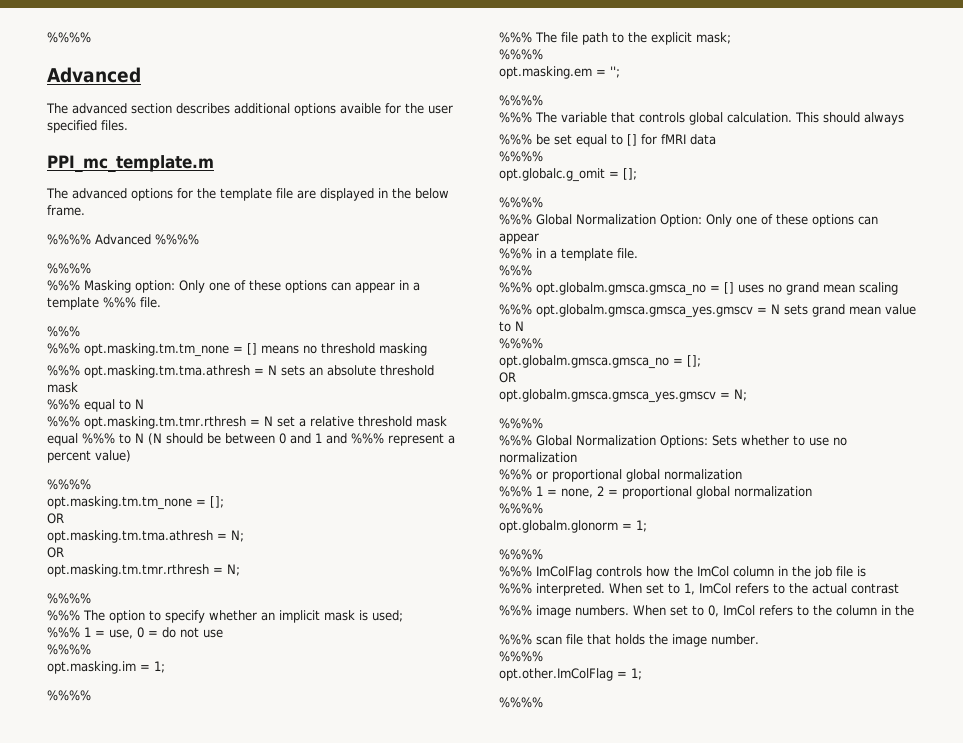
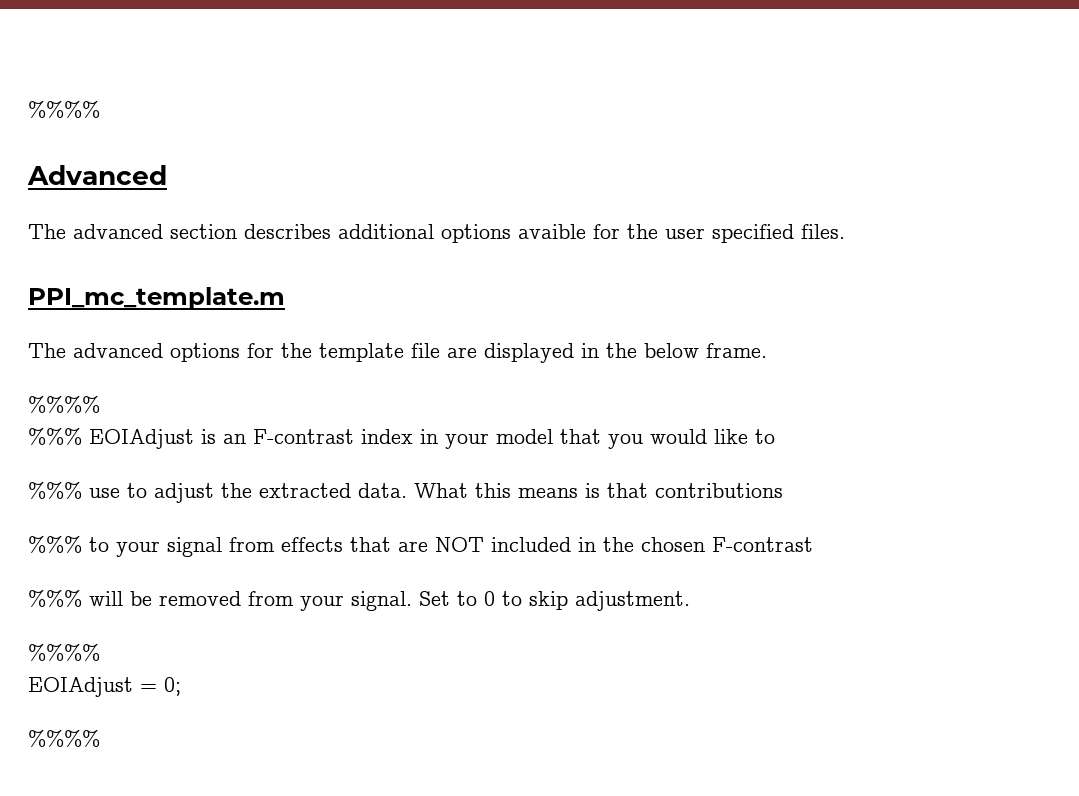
  The advanced options for the template file are displayed in the below frame.
- %%%% Advanced %%%%
  %%%%
- %%% Masking option: Only one of these options can appear in a template %%% file.
- %%%
- %%% opt.masking.tm.tm_none = [] means no threshold masking
- %%% opt.masking.tm.tma.athresh = N sets an absolute threshold mask
- %%% equal to N
- %%% opt.masking.tm.tmr.rthresh = N set a relative threshold mask equal %%% to N (N should be between 0 and 1 and %%% represent a percent value)
+ %%% EOIAdjust is an F-contrast index in your model that you would like to
+ %%% use to adjust the extracted data. What this means is that contributions
+ %%% to your signal from effects that are NOT included in the chosen F-contrast
+ %%% will be removed from your signal. Set to 0 to skip adjustment.
  %%%%
- opt.masking.tm.tm_none = [];
- OR
- opt.masking.tm.tma.athresh = N;
- OR
- opt.masking.tm.tmr.rthresh = N;
- %%%%
- %%% The option to specify whether an implicit mask is used;
- %%% 1 = use, 0 = do not use
- %%%%
- opt.masking.im = 1;
- %%%%
- %%% The file path to the explicit mask;
- %%%%
- opt.masking.em = '';
- %%%%
- %%% The variable that controls global calculation. This should always
- %%% be set equal to [] for fMRI data
- %%%%
- opt.globalc.g_omit = [];
- %%%%
- %%% Global Normalization Option: Only one of these options can appear
- %%% in a template file.
- %%%
- %%% opt.globalm.gmsca.gmsca_no = [] uses no grand mean scaling
- %%% opt.globalm.gmsca.gmsca_yes.gmscv = N sets grand mean value to N
- %%%%
- opt.globalm.gmsca.gmsca_no = [];
- OR
- opt.globalm.gmsca.gmsca_yes.gmscv = N;
- %%%%
- %%% Global Normalization Options: Sets whether to use no normalization
- %%% or proportional global normalization
- %%% 1 = none, 2 = proportional global normalization
- %%%%
- opt.globalm.glonorm = 1;
- %%%%
- %%% ImColFlag controls how the ImCol column in the job file is
- %%% interpreted. When set to 1, ImCol refers to the actual contrast
- %%% image numbers. When set to 0, ImCol refers to the column in the
- %%% scan file that holds the image number.
- %%%%
- opt.other.ImColFlag = 1;
+ EOIAdjust = 0;

